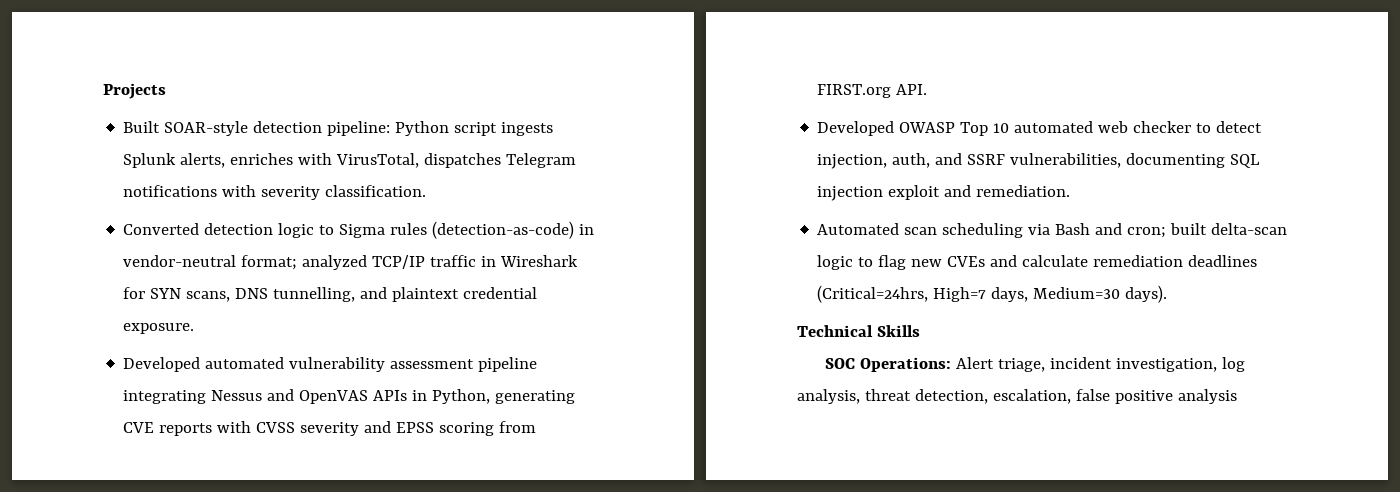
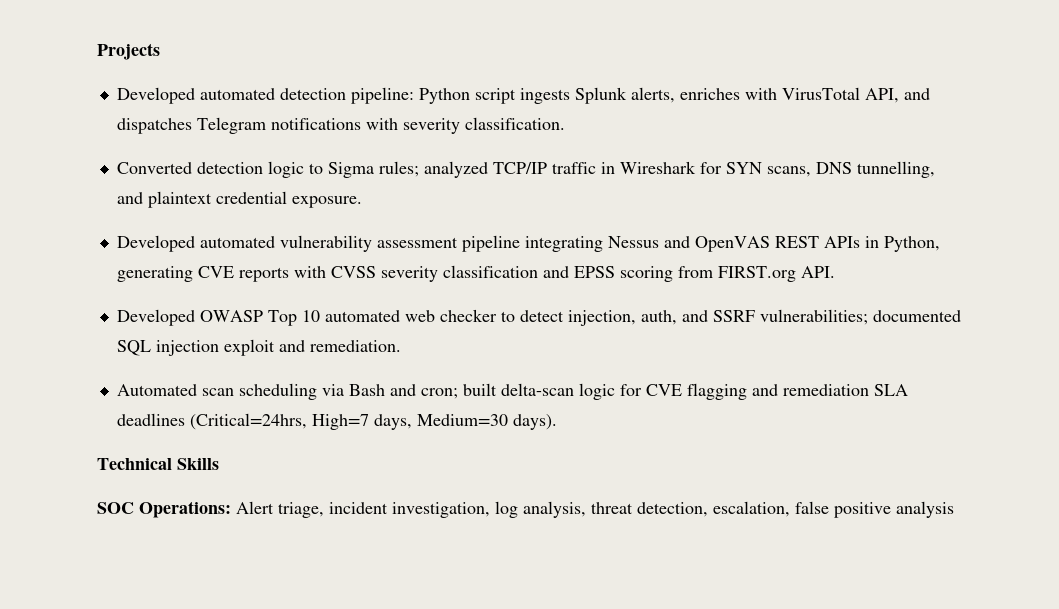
- Built SOAR-style detection pipeline: Python script ingests Splunk alerts, enriches with VirusTotal, dispatches Telegram notifications with severity classification.
+ Developed automated detection pipeline: Python script ingests Splunk alerts, enriches with VirusTotal API, and dispatches Telegram notifications with severity classification.
- Converted detection logic to Sigma rules (detection-as-code) in vendor-neutral format; analyzed TCP/IP traffic in Wireshark for SYN scans, DNS tunnelling, and plaintext credential exposure.
+ Converted detection logic to Sigma rules; analyzed TCP/IP traffic in Wireshark for SYN scans, DNS tunnelling, and plaintext credential exposure.
- Developed automated vulnerability assessment pipeline integrating Nessus and OpenVAS APIs in Python, generating CVE reports with CVSS severity and EPSS scoring from FIRST.org API.
+ Developed automated vulnerability assessment pipeline integrating Nessus and OpenVAS REST APIs in Python, generating CVE reports with CVSS severity classification and EPSS scoring from FIRST.org API.
- Developed OWASP Top 10 automated web checker to detect injection, auth, and SSRF vulnerabilities, documenting SQL injection exploit and remediation.
+ Developed OWASP Top 10 automated web checker to detect injection, auth, and SSRF vulnerabilities; documented SQL injection exploit and remediation.
- Automated scan scheduling via Bash and cron; built delta-scan logic to flag new CVEs and calculate remediation deadlines (Critical=24hrs, High=7 days, Medium=30 days).
+ Automated scan scheduling via Bash and cron; built delta-scan logic for CVE flagging and remediation SLA deadlines (Critical=24hrs, High=7 days, Medium=30 days).

